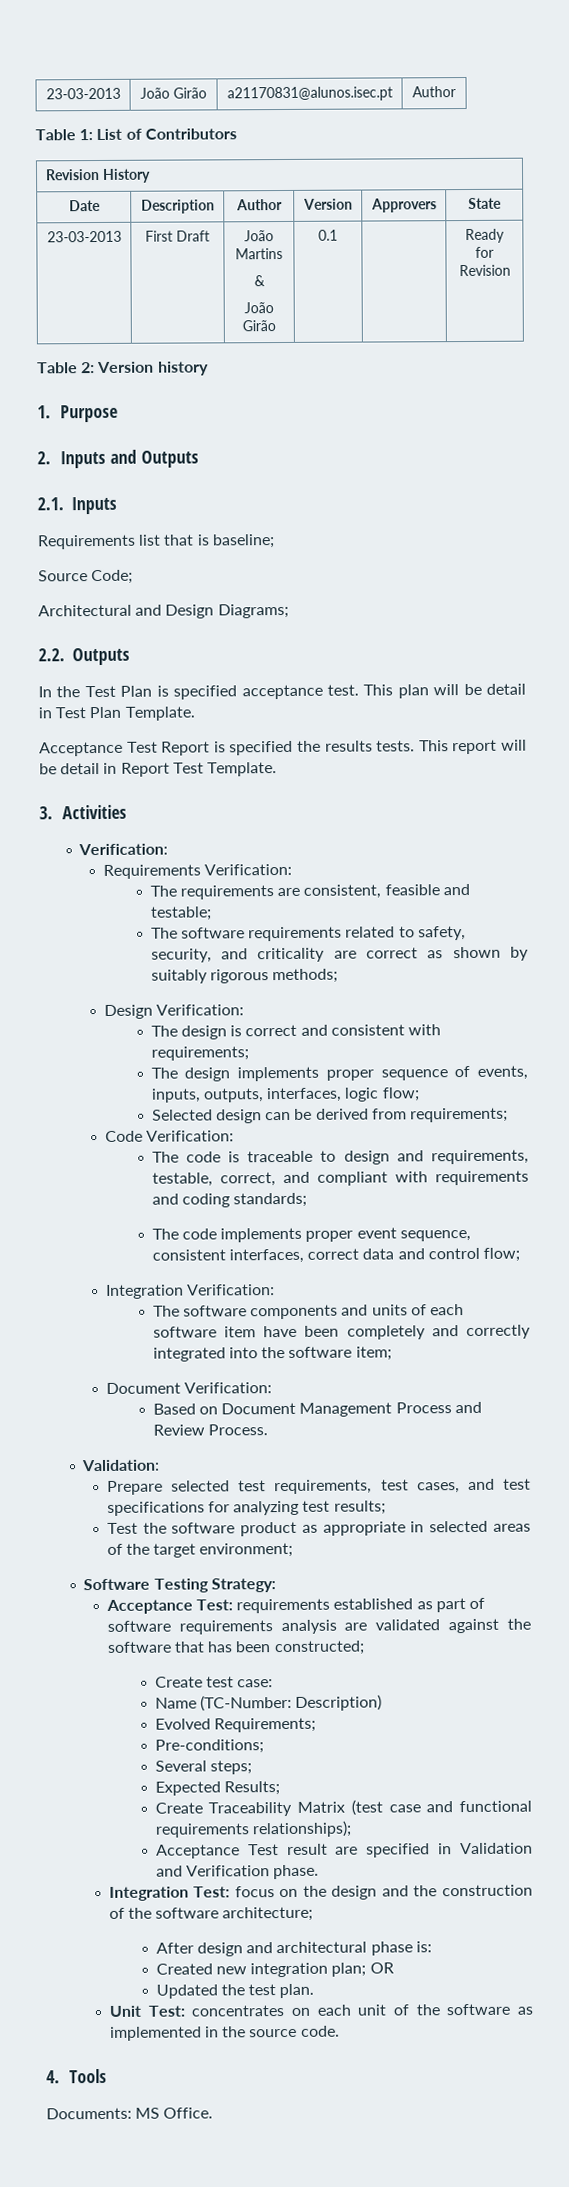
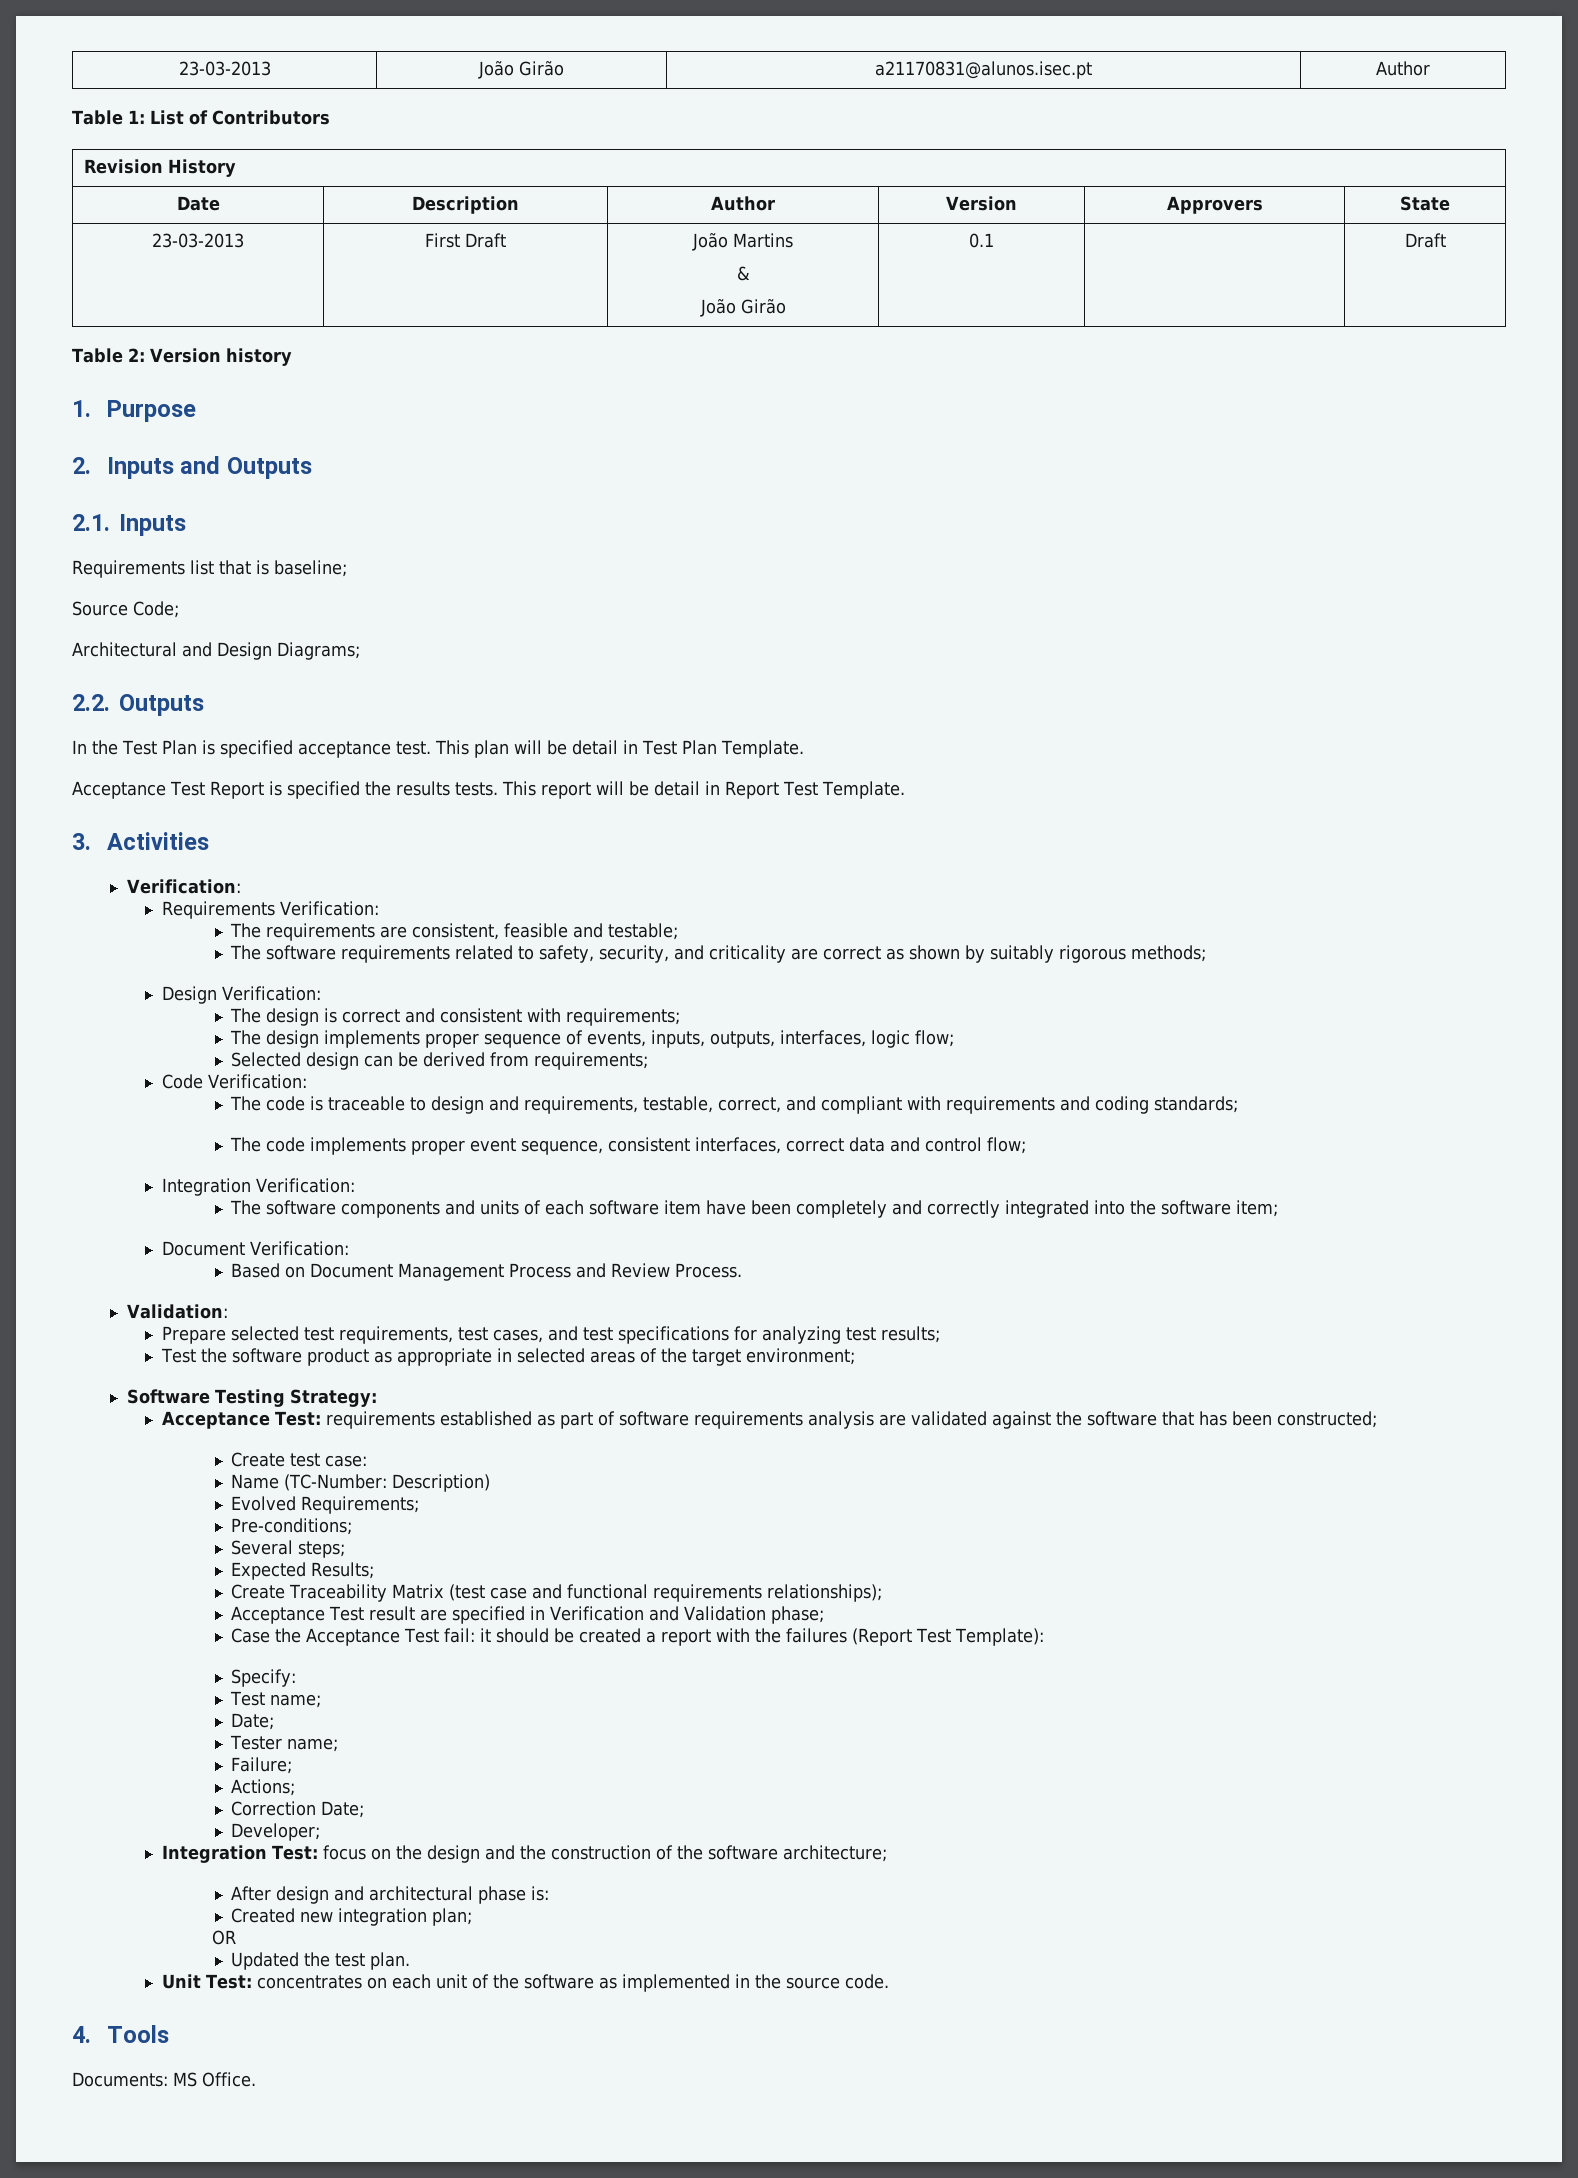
  23-03-2013 | First Draft | João Martins
  &
- João Girão | 0.1 | | Ready for Revision
+ João Girão | 0.1 | | Draft
- Acceptance Test result are specified in Validation and Verification phase.
+ Acceptance Test result are specified in Verification and Validation phase;
+ Case the Acceptance Test fail: it should be created a report with the failures (Report Test Template):
+ Specify:
+ Test name;
+ Date;
+ Tester name;
+ Failure;
+ Actions;
+ Correction Date;
+ Developer;
- Created new integration plan; OR
+ Created new integration plan;
+ OR

